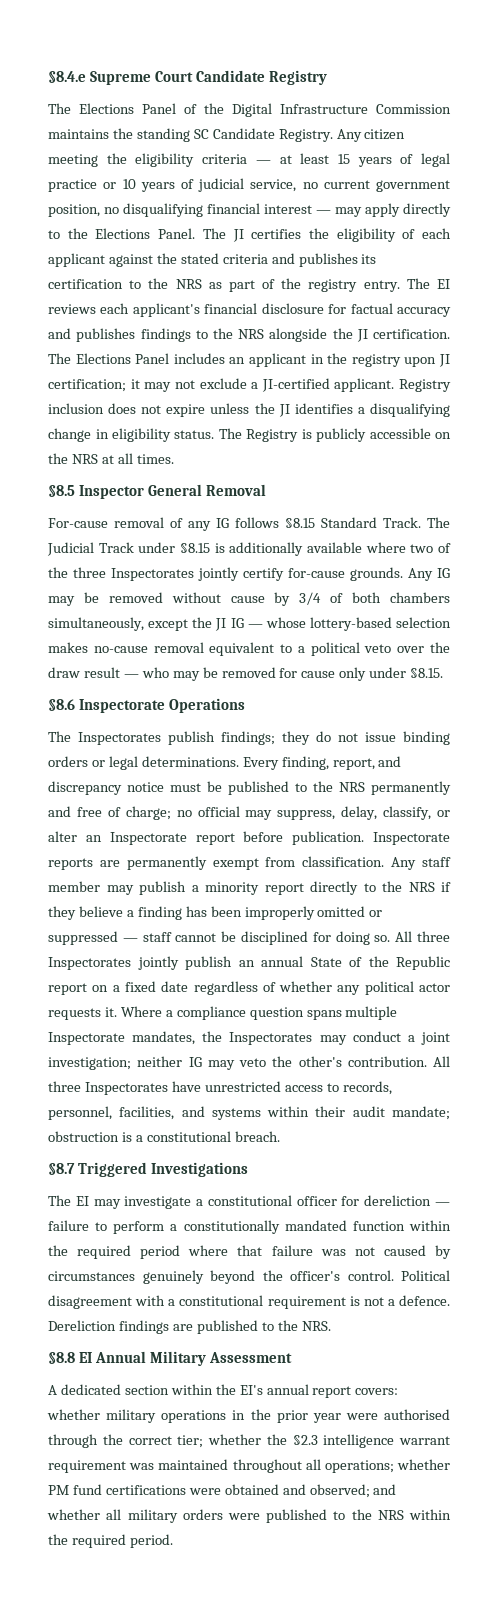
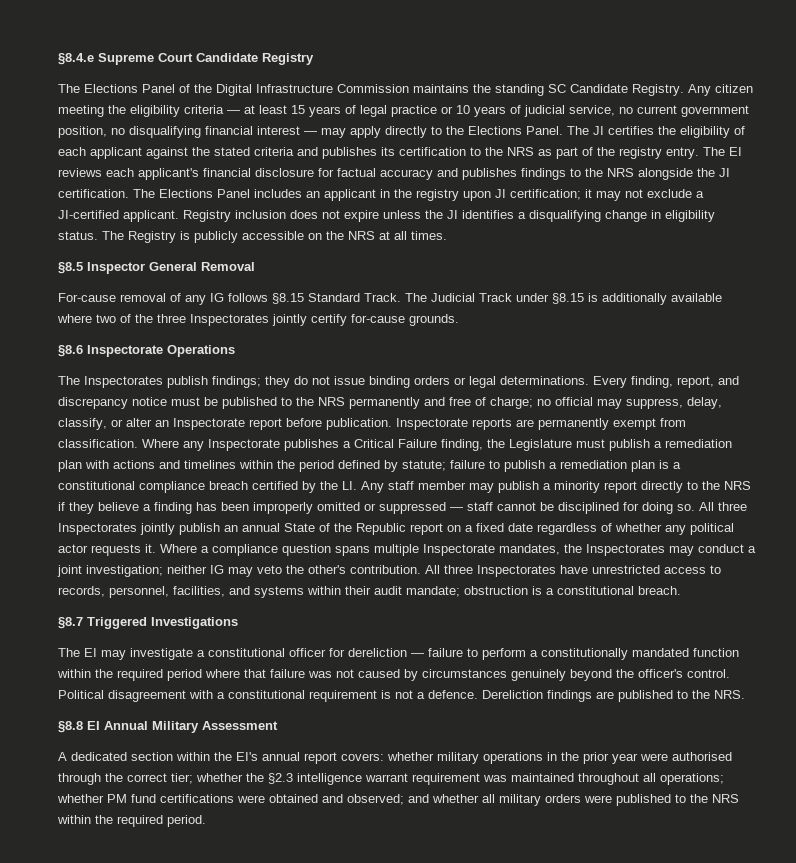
- Any IG may be removed without cause by 3/4 of both chambers simultaneously, except the JI IG — whose lottery-based selection makes no-cause removal equivalent to a political veto over the draw result — who may be removed for cause only under §8.15.
- Any staff member may publish a minority report directly to the NRS if they believe a finding has been improperly omitted or suppressed — staff cannot be disciplined for doing so.
+ Where any Inspectorate publishes a Critical Failure finding, the Legislature must publish a remediation plan with actions and timelines within the period defined by statute; failure to publish a remediation plan is a constitutional compliance breach certified by the LI. Any staff member may publish a minority report directly to the NRS if they believe a finding has been improperly omitted or suppressed — staff cannot be disciplined for doing so.

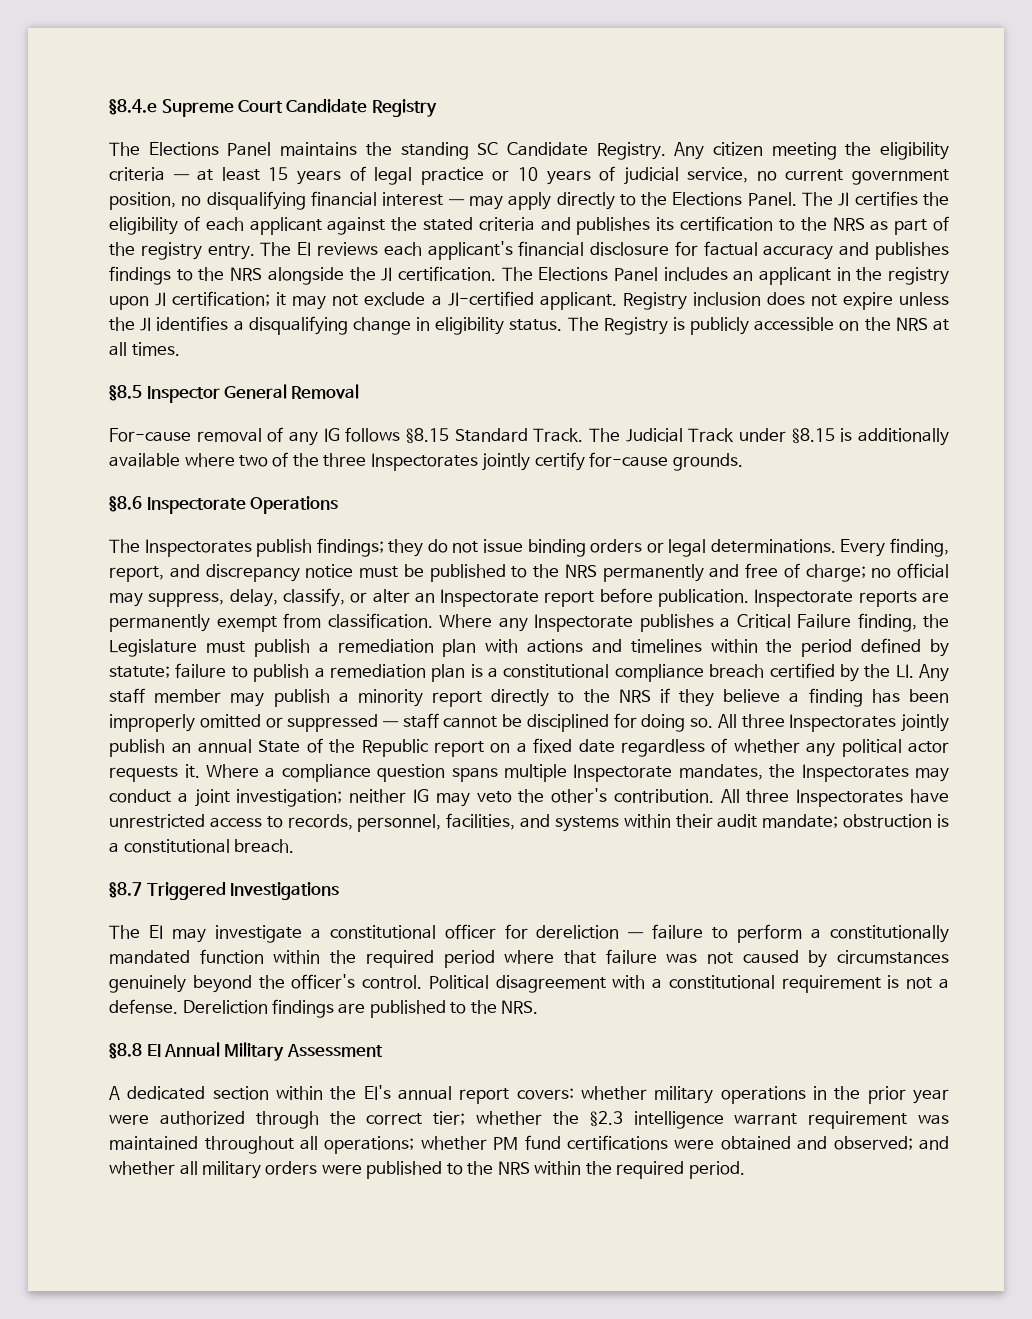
- The Elections Panel of the Digital Infrastructure Commission maintains the standing SC Candidate Registry.
+ The Elections Panel maintains the standing SC Candidate Registry.
- Political disagreement with a constitutional requirement is not a defence.
+ Political disagreement with a constitutional requirement is not a defense.
- A dedicated section within the EI's annual report covers: whether military operations in the prior year were authorised through the correct tier; whether the §2.3 intelligence warrant requirement was maintained throughout all operations; whether PM fund certifications were obtained and observed; and whether all military orders were published to the NRS within the required period.
+ A dedicated section within the EI's annual report covers: whether military operations in the prior year were authorized through the correct tier; whether the §2.3 intelligence warrant requirement was maintained throughout all operations; whether PM fund certifications were obtained and observed; and whether all military orders were published to the NRS within the required period.

